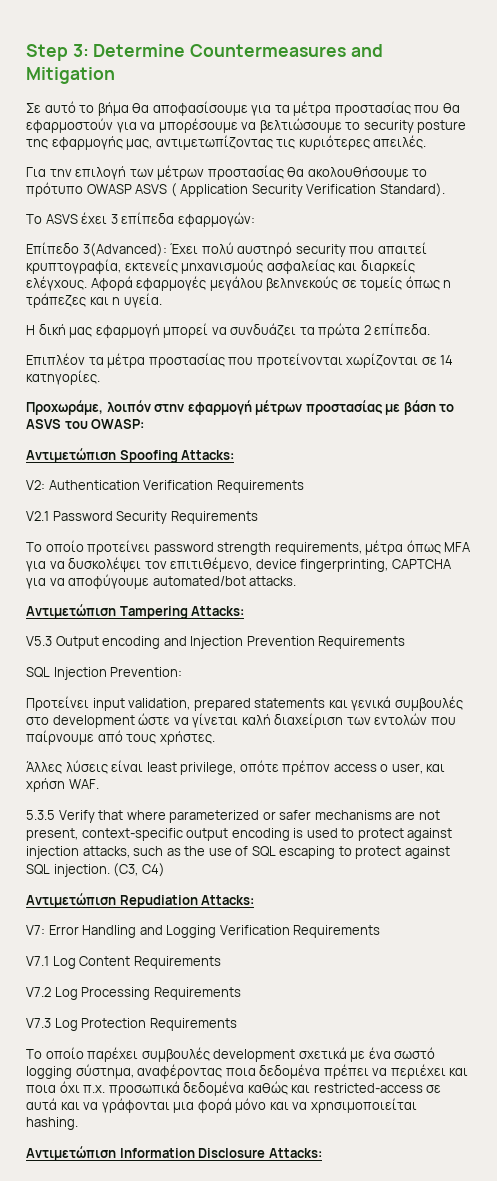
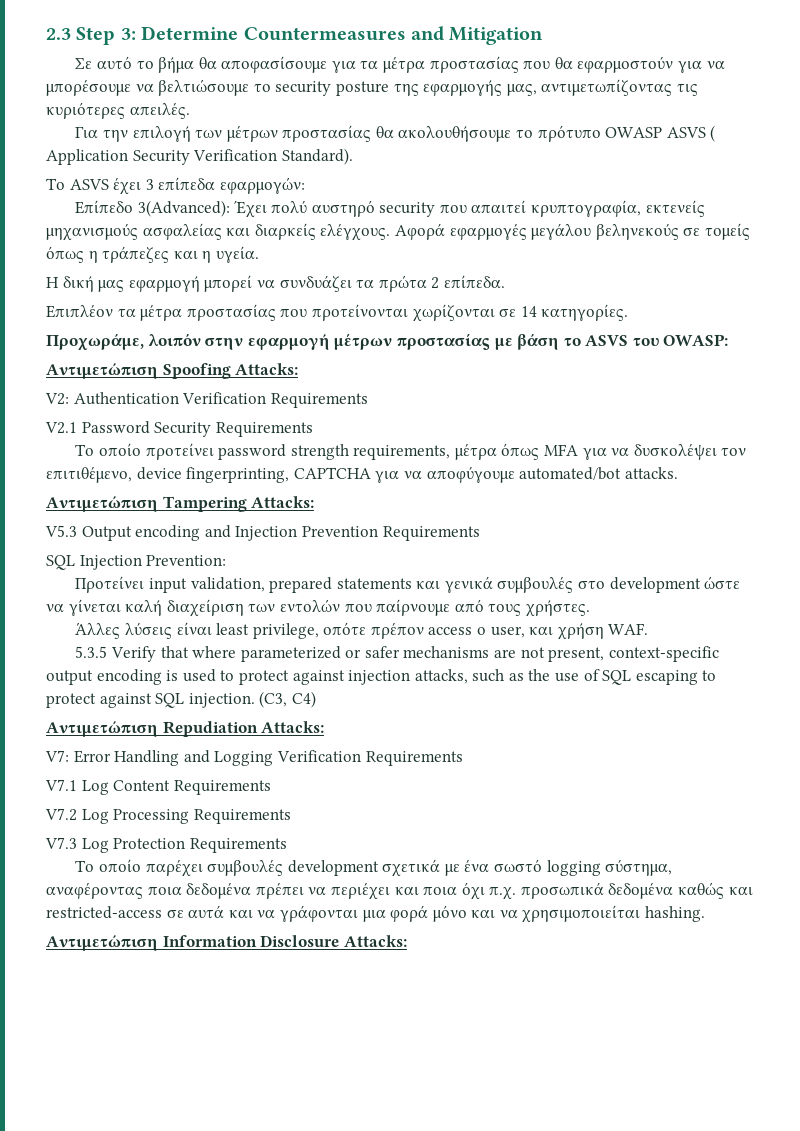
- Step 3: Determine Countermeasures and Mitigation
+ 2.3 Step 3: Determine Countermeasures and Mitigation

